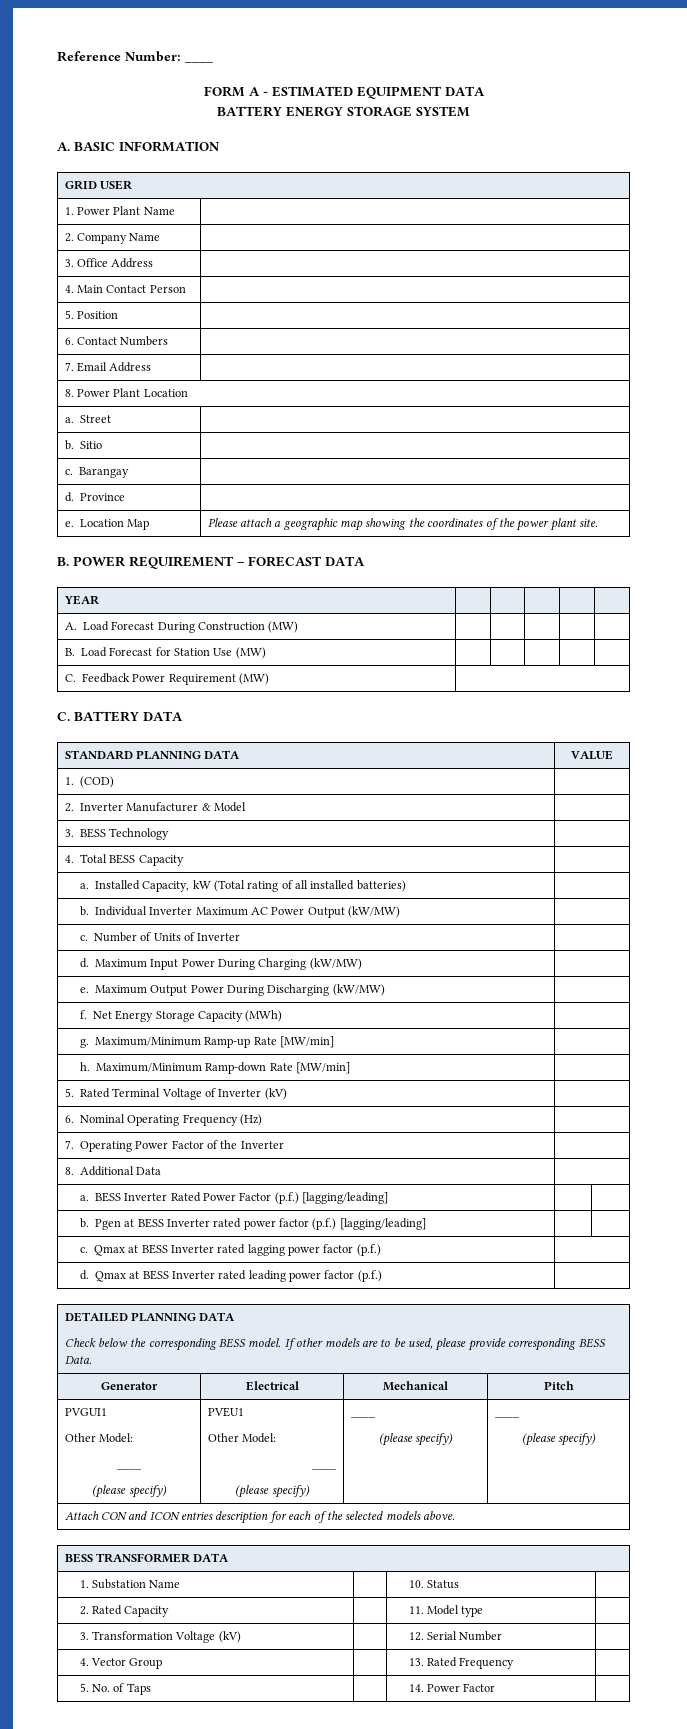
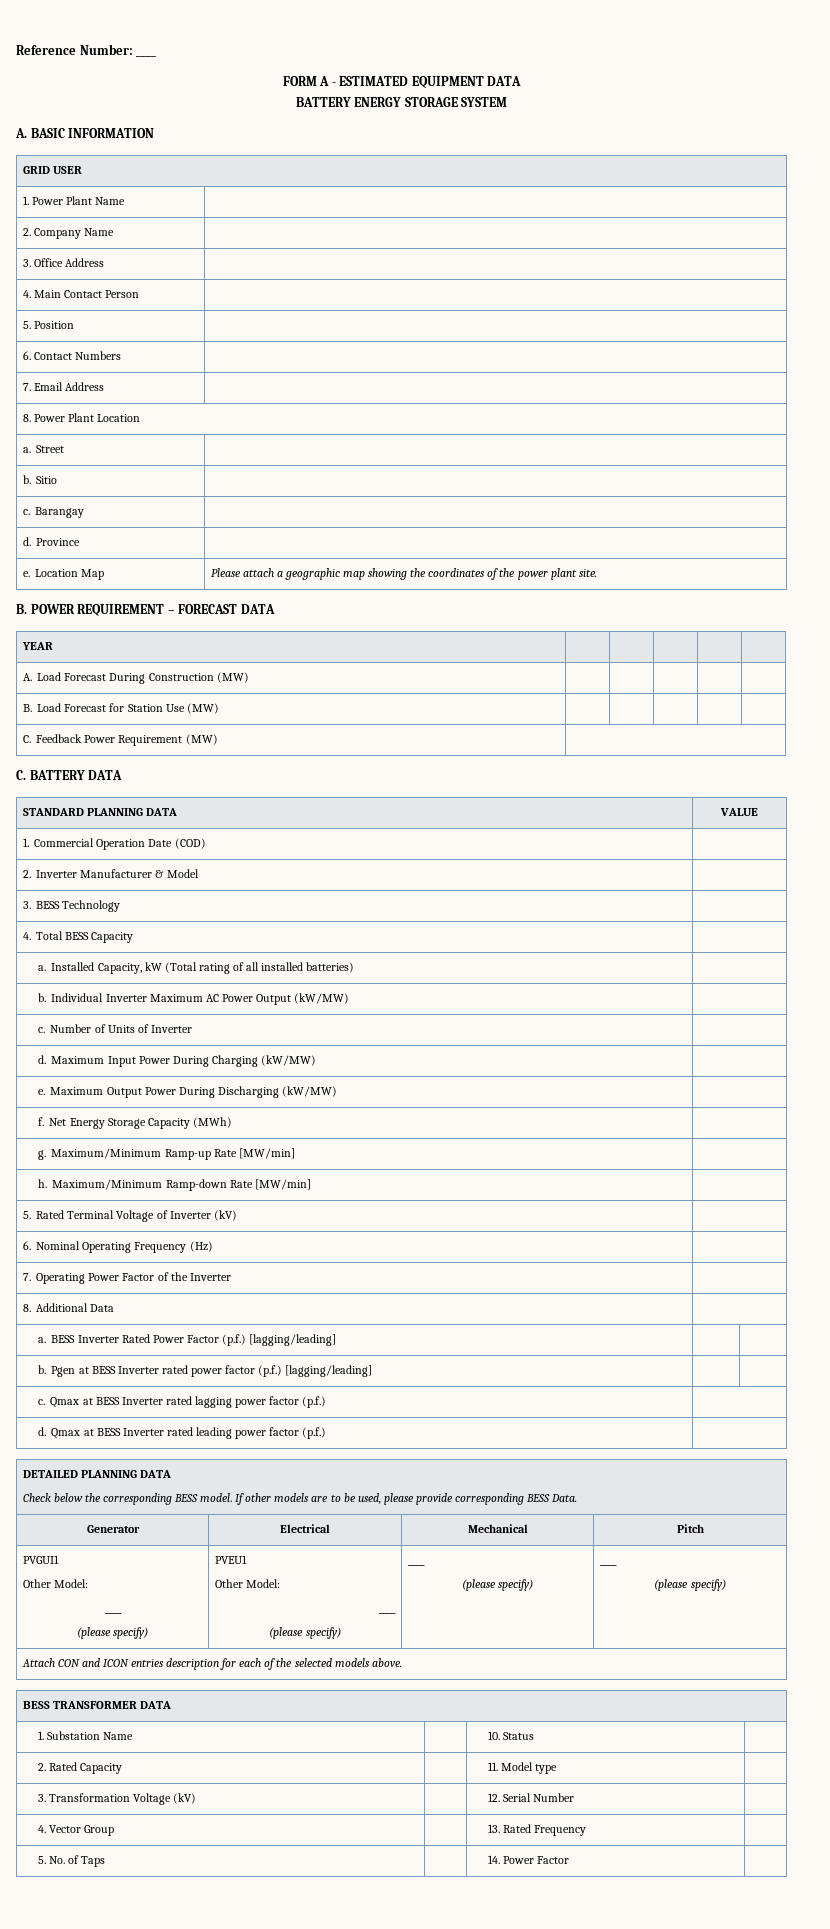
- 1. (COD) |
+ 1. Commercial Operation Date (COD) |

